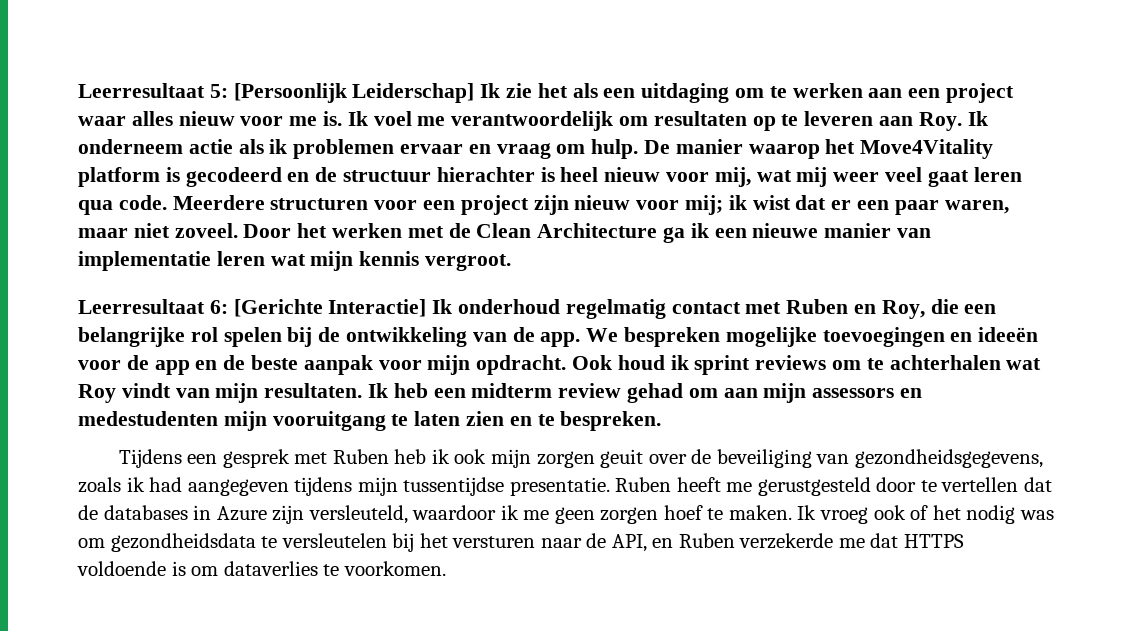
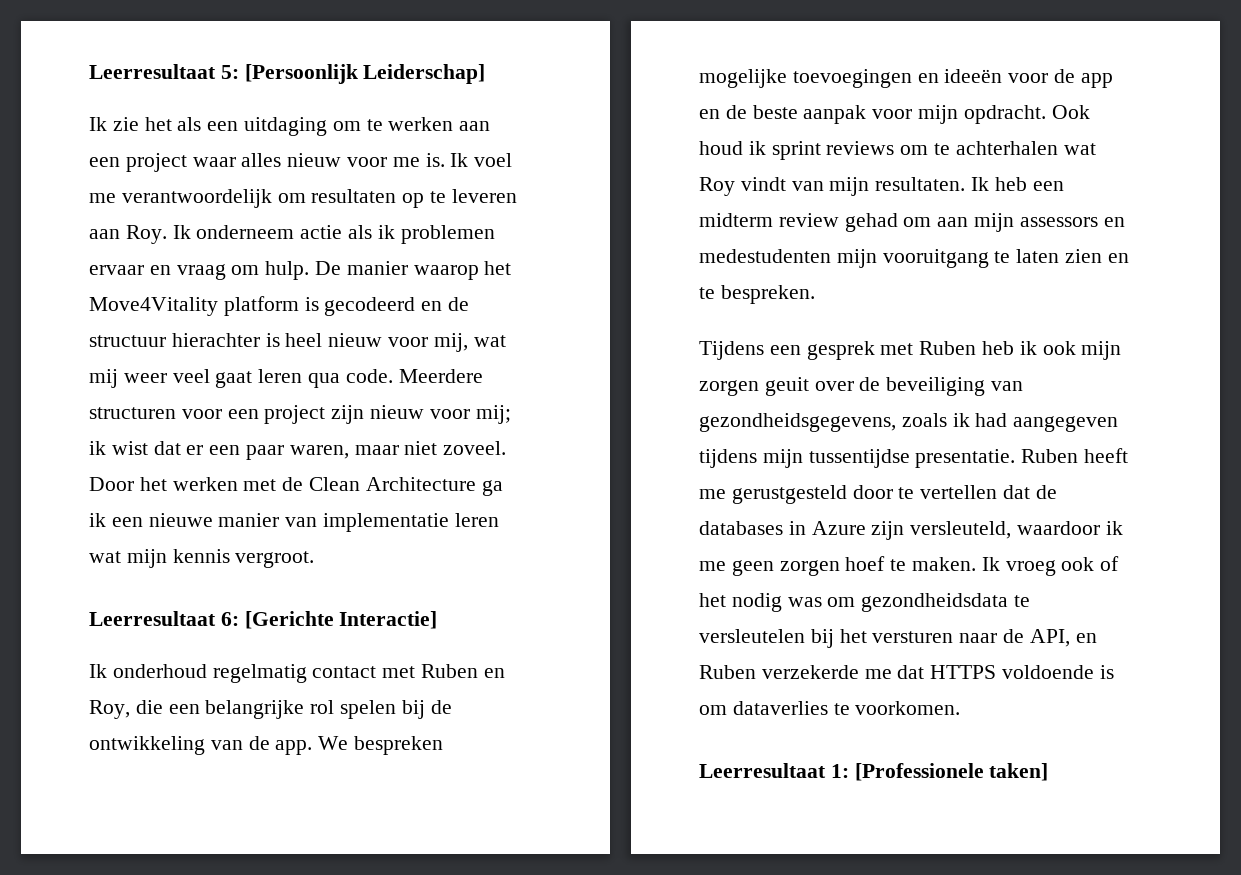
- Leerresultaat 5: [Persoonlijk Leiderschap] Ik zie het als een uitdaging om te werken aan een project waar alles nieuw voor me is.
+ Leerresultaat 5: [Persoonlijk Leiderschap]
+ Ik zie het als een uitdaging om te werken aan een project waar alles nieuw voor me is.
- Leerresultaat 6: [Gerichte Interactie] Ik onderhoud regelmatig contact met Ruben en Roy, die een belangrijke rol spelen bij de ontwikkeling van de app.
+ Leerresultaat 6: [Gerichte Interactie]
+ Ik onderhoud regelmatig contact met Ruben en Roy, die een belangrijke rol spelen bij de ontwikkeling van de app.
+ Leerresultaat 1: [Professionele taken]

